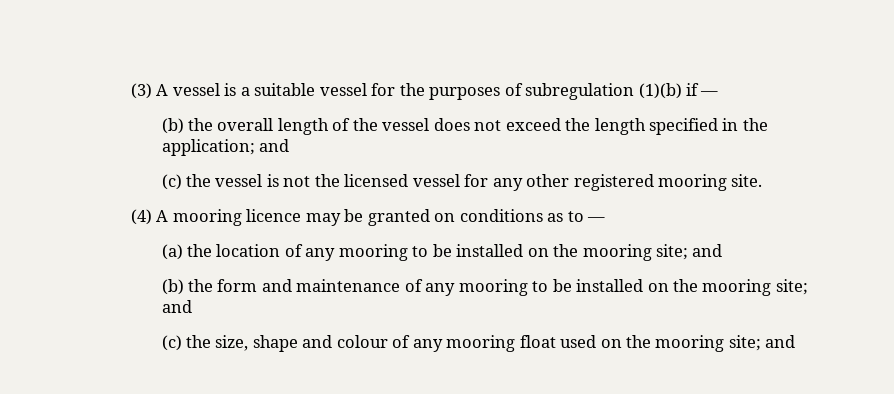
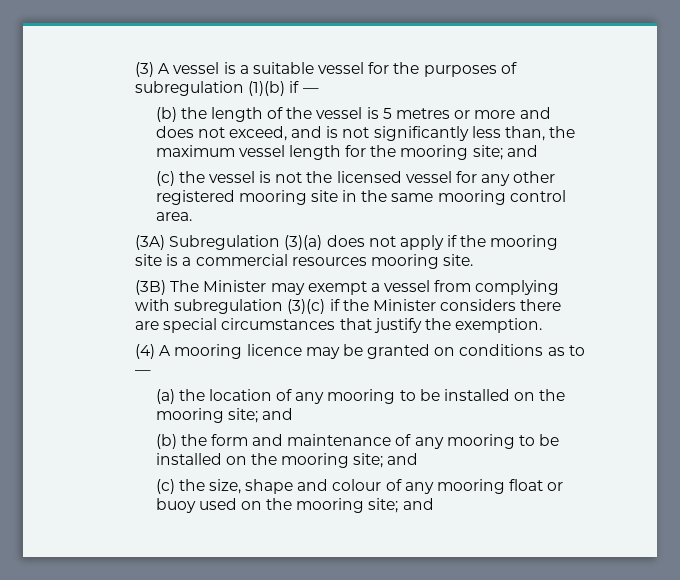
- (b) the overall length of the vessel does not exceed the length specified in the application; and
+ (b) the length of the vessel is 5 metres or more and does not exceed, and is not significantly less than, the maximum vessel length for the mooring site; and
- (c) the vessel is not the licensed vessel for any other registered mooring site.
+ (c) the vessel is not the licensed vessel for any other registered mooring site in the same mooring control area.
+ (3A) Subregulation (3)(a) does not apply if the mooring site is a commercial resources mooring site.
+ (3B) The Minister may exempt a vessel from complying with subregulation (3)(c) if the Minister considers there are special circumstances that justify the exemption.
- (c) the size, shape and colour of any mooring float used on the mooring site; and
+ (c) the size, shape and colour of any mooring float or buoy used on the mooring site; and

